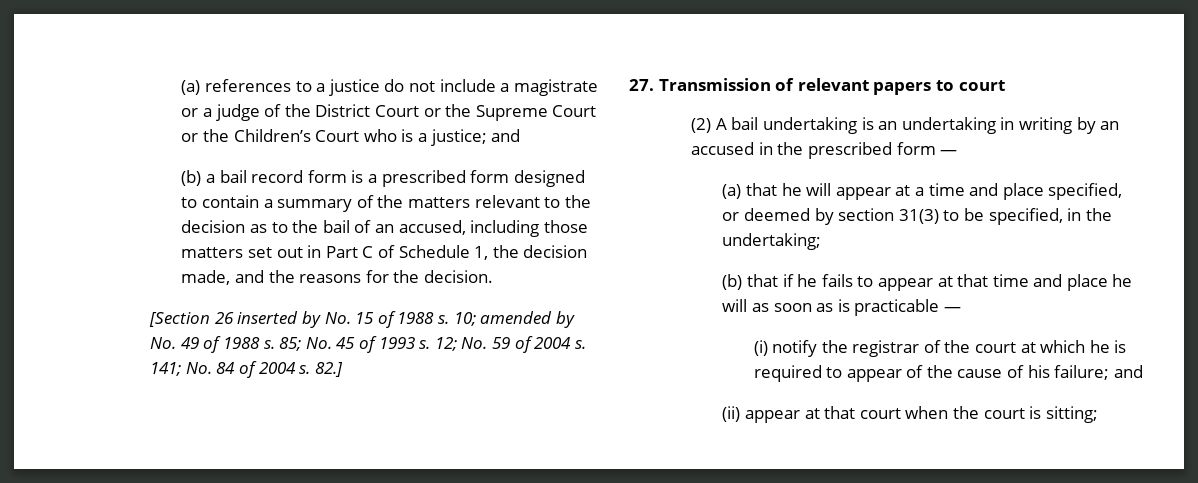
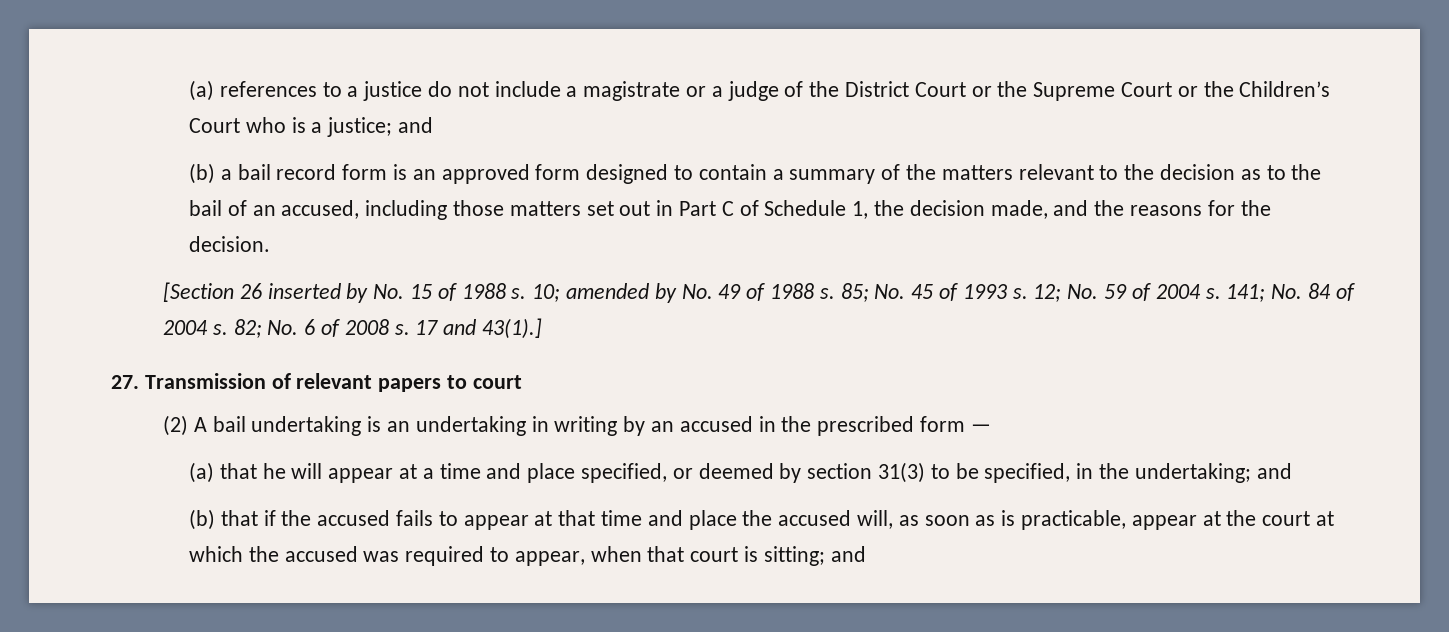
- (b) a bail record form is a prescribed form designed to contain a summary of the matters relevant to the decision as to the bail of an accused, including those matters set out in Part C of Schedule 1, the decision made, and the reasons for the decision.
+ (b) a bail record form is an approved form designed to contain a summary of the matters relevant to the decision as to the bail of an accused, including those matters set out in Part C of Schedule 1, the decision made, and the reasons for the decision.
- 82.]
+ 82; No. 6 of 2008 s. 17 and 43(1).]
- (a) that he will appear at a time and place specified, or deemed by section 31(3) to be specified, in the undertaking;
+ (a) that he will appear at a time and place specified, or deemed by section 31(3) to be specified, in the undertaking; and
- (b) that if he fails to appear at that time and place he will as soon as is practicable —
- (i) notify the registrar of the court at which he is required to appear of the cause of his failure; and
- (ii) appear at that court when the court is sitting;
+ (b) that if the accused fails to appear at that time and place the accused will, as soon as is practicable, appear at the court at which the accused was required to appear, when that court is sitting; and

